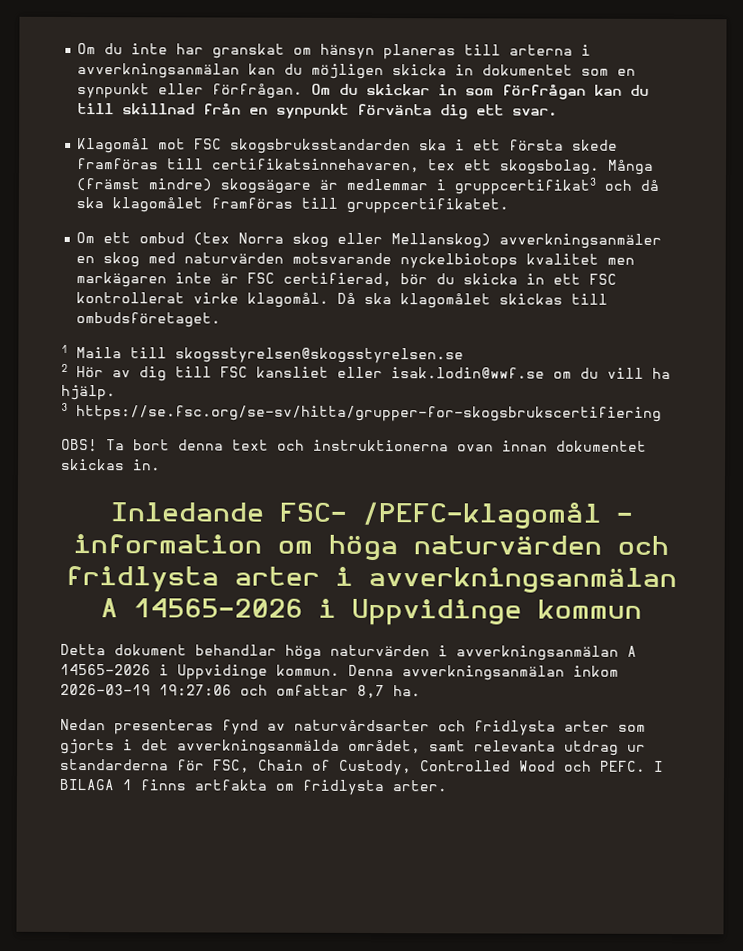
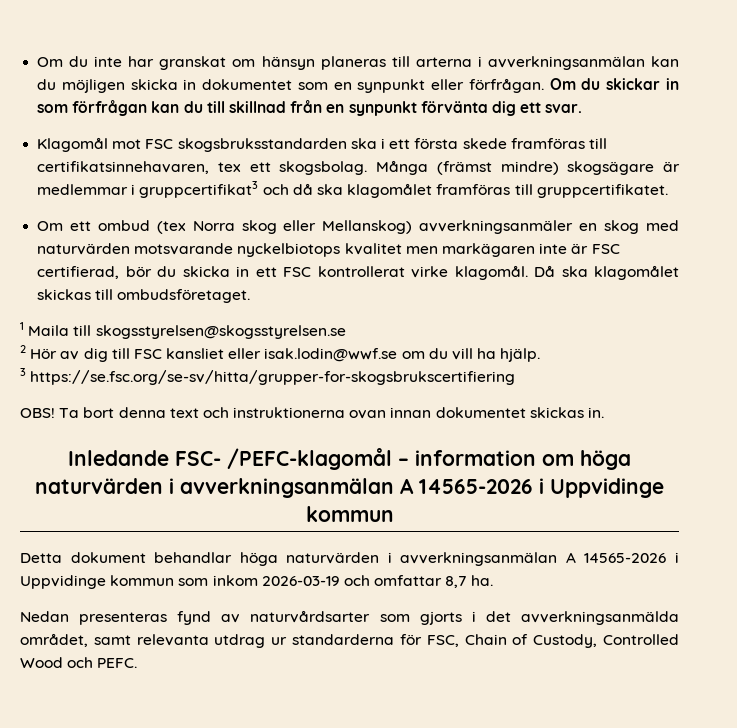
- Inledande FSC- /PEFC-klagomål – information om höga naturvärden och fridlysta arter i avverkningsanmälan A 14565-2026 i Uppvidinge kommun
+ Inledande FSC- /PEFC-klagomål – information om höga naturvärden i avverkningsanmälan A 14565-2026 i Uppvidinge kommun
- Detta dokument behandlar höga naturvärden i avverkningsanmälan A 14565-2026 i Uppvidinge kommun. Denna avverkningsanmälan inkom 2026-03-19 19:27:06 och omfattar 8,7 ha.
+ Detta dokument behandlar höga naturvärden i avverkningsanmälan A 14565-2026 i Uppvidinge kommun som inkom 2026-03-19 och omfattar 8,7 ha.
- Nedan presenteras fynd av naturvårdsarter och fridlysta arter som gjorts i det avverkningsanmälda området, samt relevanta utdrag ur standarderna för FSC, Chain of Custody, Controlled Wood och PEFC. I BILAGA 1 finns artfakta om fridlysta arter.
+ Nedan presenteras fynd av naturvårdsarter som gjorts i det avverkningsanmälda området, samt relevanta utdrag ur standarderna för FSC, Chain of Custody, Controlled Wood och PEFC.

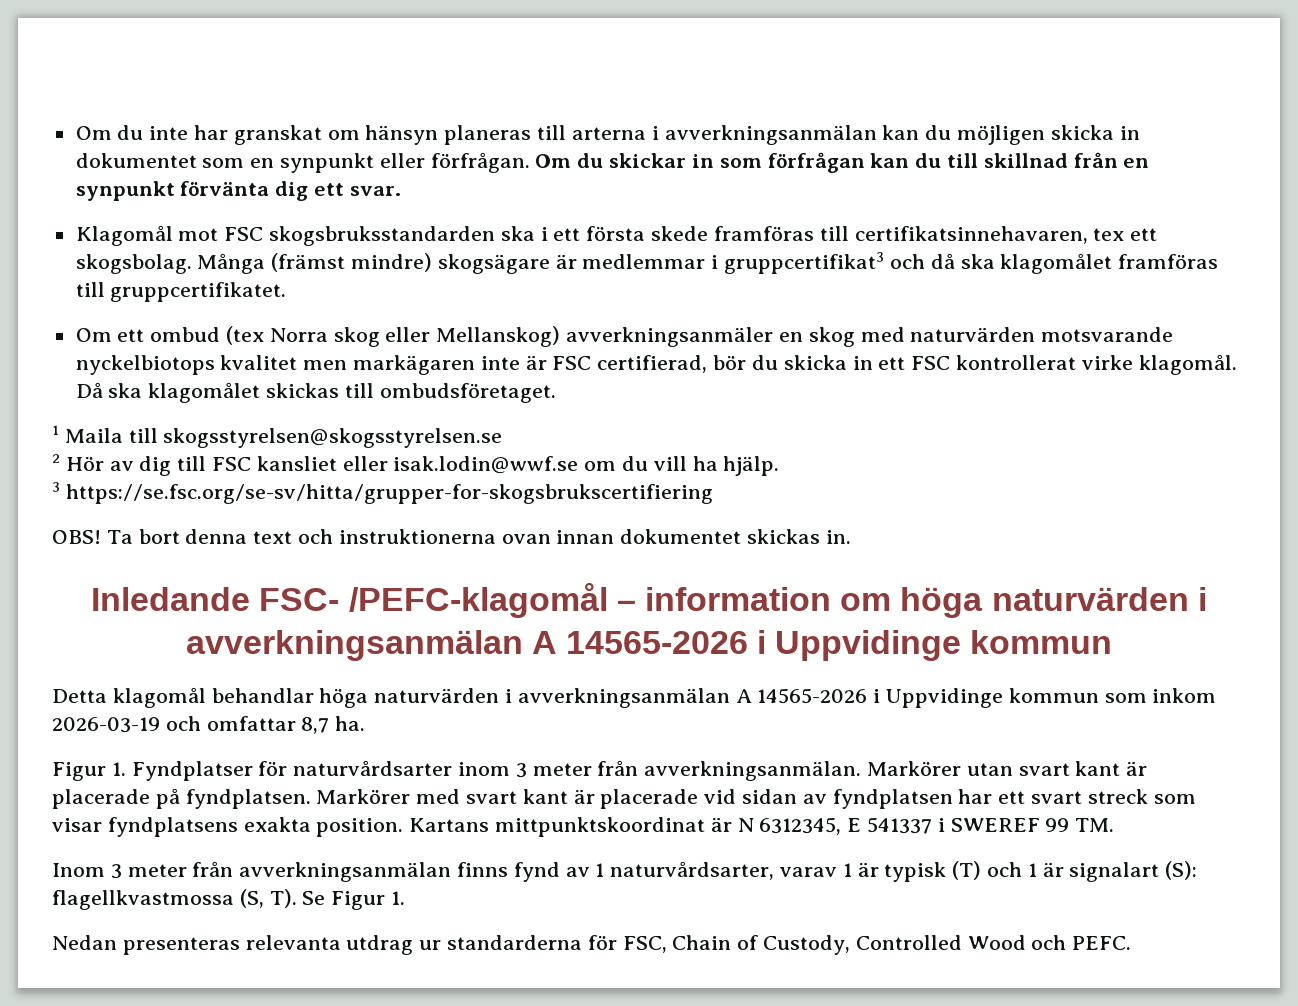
- Detta dokument behandlar höga naturvärden i avverkningsanmälan A 14565-2026 i Uppvidinge kommun som inkom 2026-03-19 och omfattar 8,7 ha.
+ Detta klagomål behandlar höga naturvärden i avverkningsanmälan A 14565-2026 i Uppvidinge kommun som inkom 2026-03-19 och omfattar 8,7 ha.
- Nedan presenteras fynd av naturvårdsarter som gjorts i det avverkningsanmälda området, samt relevanta utdrag ur standarderna för FSC, Chain of Custody, Controlled Wood och PEFC.
+ Figur 1. Fyndplatser för naturvårdsarter inom 3 meter från avverkningsanmälan. Markörer utan svart kant är placerade på fyndplatsen. Markörer med svart kant är placerade vid sidan av fyndplatsen har ett svart streck som visar fyndplatsens exakta position. Kartans mittpunktskoordinat är N 6312345, E 541337 i SWEREF 99 TM.
+ Inom 3 meter från avverkningsanmälan finns fynd av 1 naturvårdsarter, varav 1 är typisk (T) och 1 är signalart (S): flagellkvastmossa (S, T). Se Figur 1.
+ Nedan presenteras relevanta utdrag ur standarderna för FSC, Chain of Custody, Controlled Wood och PEFC.

